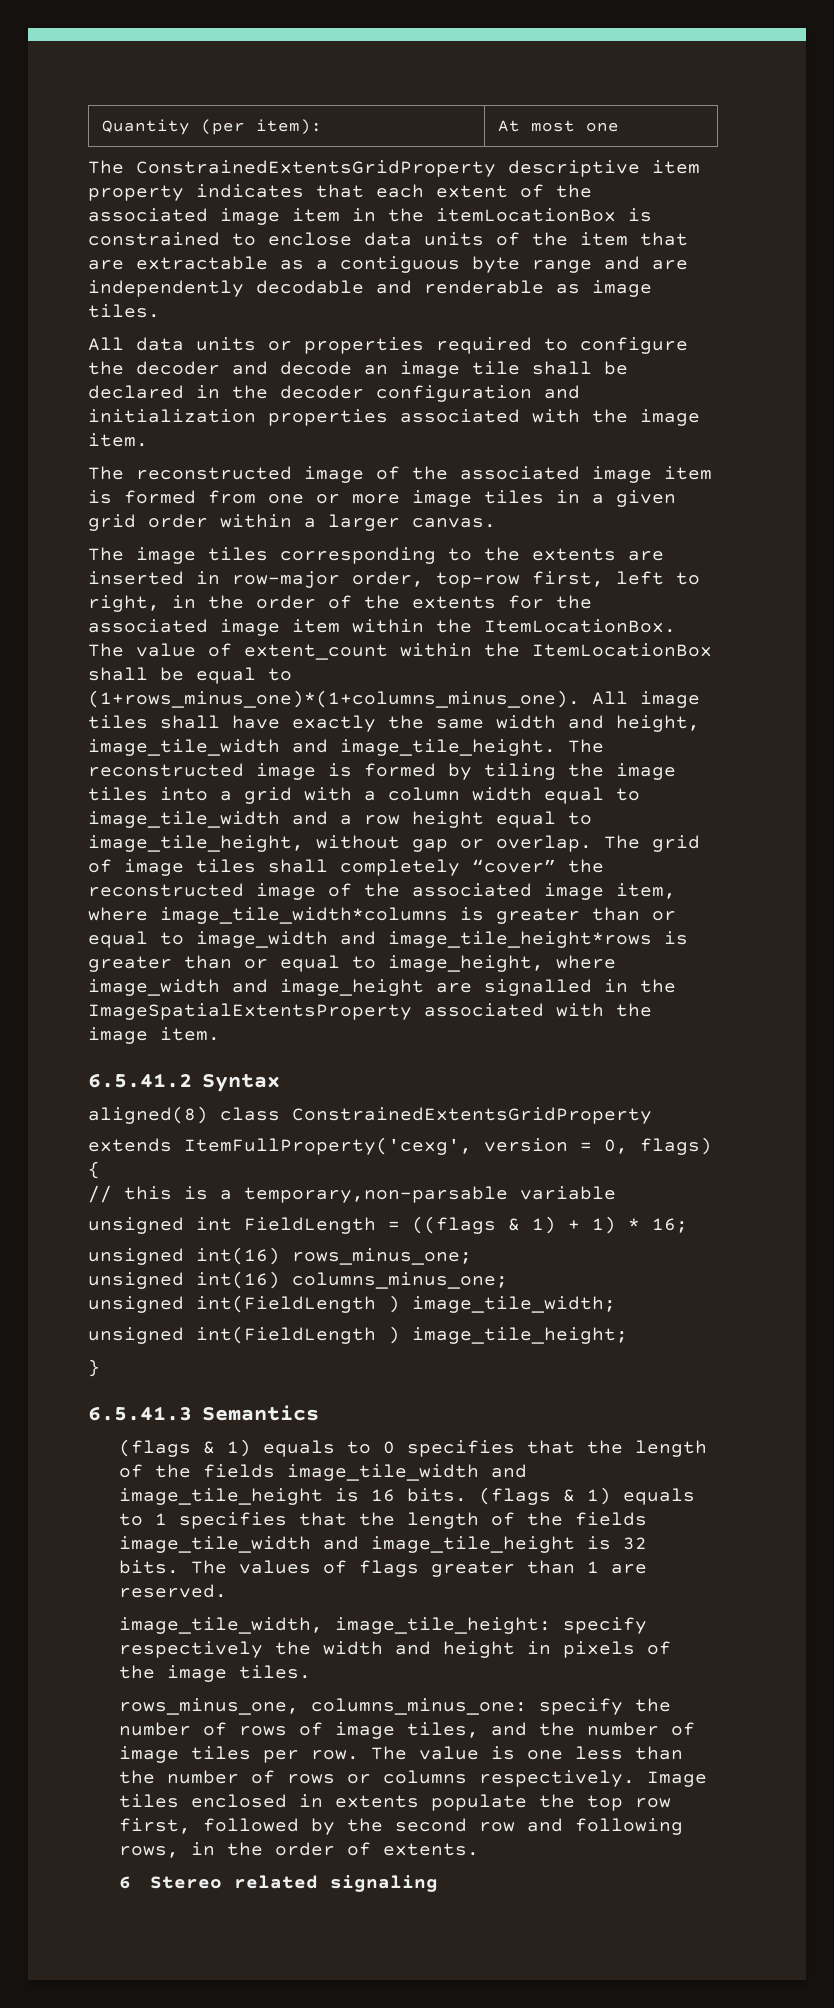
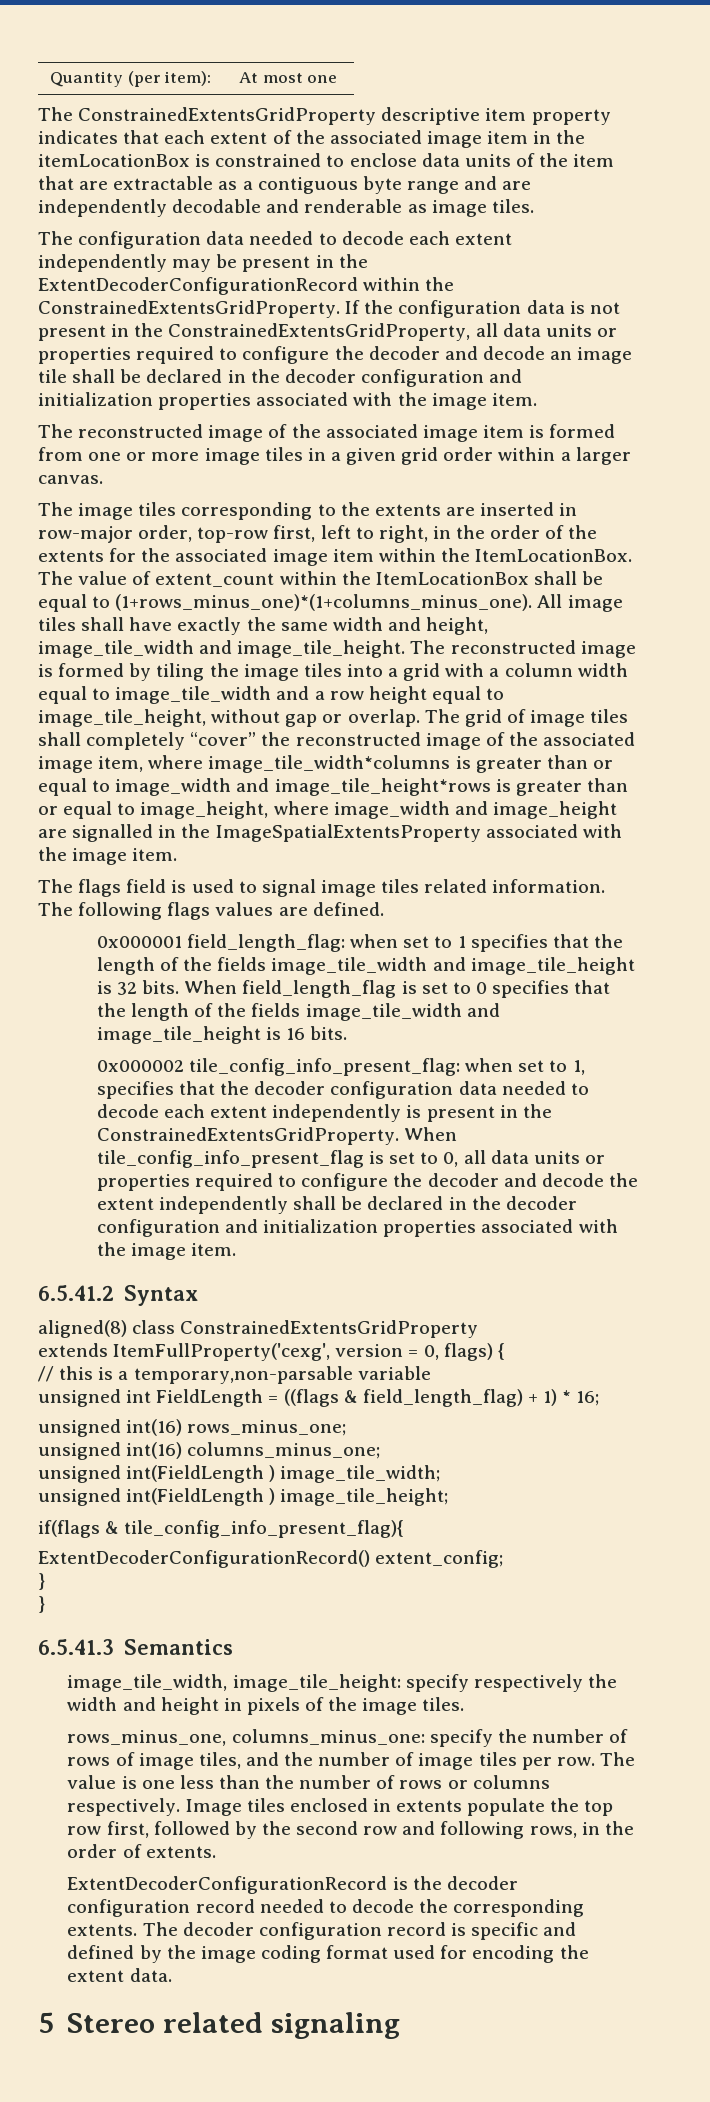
- All data units or properties required to configure the decoder and decode an image tile shall be declared in the decoder configuration and initialization properties associated with the image item.
+ The configuration data needed to decode each extent independently may be present in the ExtentDecoderConfigurationRecord within the ConstrainedExtentsGridProperty. If the configuration data is not present in the ConstrainedExtentsGridProperty, all data units or properties required to configure the decoder and decode an image tile shall be declared in the decoder configuration and initialization properties associated with the image item.
+ The flags field is used to signal image tiles related information. The following flags values are defined.
+ 0x000001 field_length_flag: when set to 1 specifies that the length of the fields image_tile_width and image_tile_height is 32 bits. When field_length_flag is set to 0 specifies that the length of the fields image_tile_width and image_tile_height is 16 bits.
+ 0x000002 tile_config_info_present_flag: when set to 1, specifies that the decoder configuration data needed to decode each extent independently is present in the ConstrainedExtentsGridProperty. When tile_config_info_present_flag is set to 0, all data units or properties required to configure the decoder and decode the extent independently shall be declared in the decoder configuration and initialization properties associated with the image item.
- unsigned int FieldLength = ((flags & 1) + 1) * 16;
+ unsigned int FieldLength = ((flags & field_length_flag) + 1) * 16;
+ if(flags & tile_config_info_present_flag){
+ ExtentDecoderConfigurationRecord() extent_config;
+ }
  }
  6.5.41.3 Semantics
- (flags & 1) equals to 0 specifies that the length of the fields image_tile_width and image_tile_height is 16 bits. (flags & 1) equals to 1 specifies that the length of the fields image_tile_width and image_tile_height is 32 bits. The values of flags greater than 1 are reserved.
- 6 Stereo related signaling
+ ExtentDecoderConfigurationRecord is the decoder configuration record needed to decode the corresponding extents. The decoder configuration record is specific and defined by the image coding format used for encoding the extent data.
+ 5 Stereo related signaling

